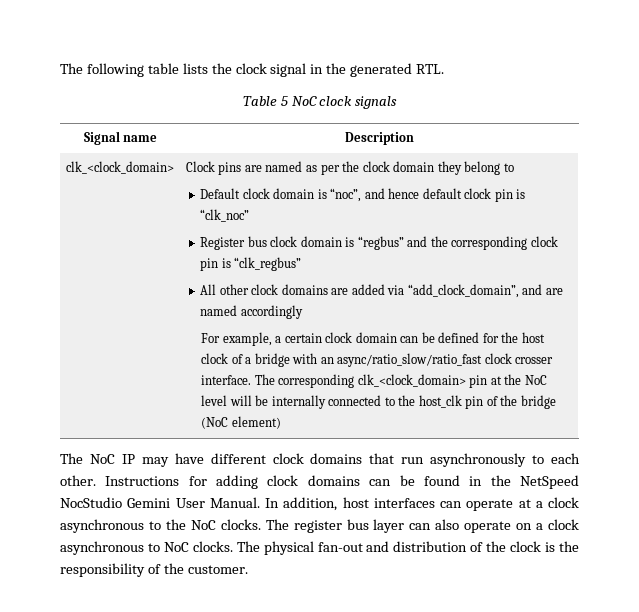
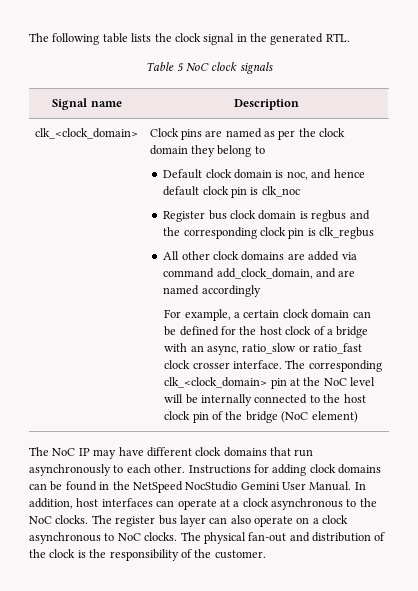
- Default clock domain is “noc”, and hence default clock pin is “clk_noc”
+ Default clock domain is noc, and hence default clock pin is clk_noc
- Register bus clock domain is “regbus” and the corresponding clock pin is “clk_regbus”
+ Register bus clock domain is regbus and the corresponding clock pin is clk_regbus
- All other clock domains are added via “add_clock_domain”, and are named accordingly
+ All other clock domains are added via command add_clock_domain, and are named accordingly
- For example, a certain clock domain can be defined for the host clock of a bridge with an async/ratio_slow/ratio_fast clock crosser interface.
+ For example, a certain clock domain can be defined for the host clock of a bridge with an async, ratio_slow or ratio_fast clock crosser interface.
- The corresponding clk_<clock_domain> pin at the NoC level will be internally connected to the host_clk pin of the bridge (NoC element)
+ The corresponding clk_<clock_domain> pin at the NoC level will be internally connected to the host clock pin of the bridge (NoC element)

